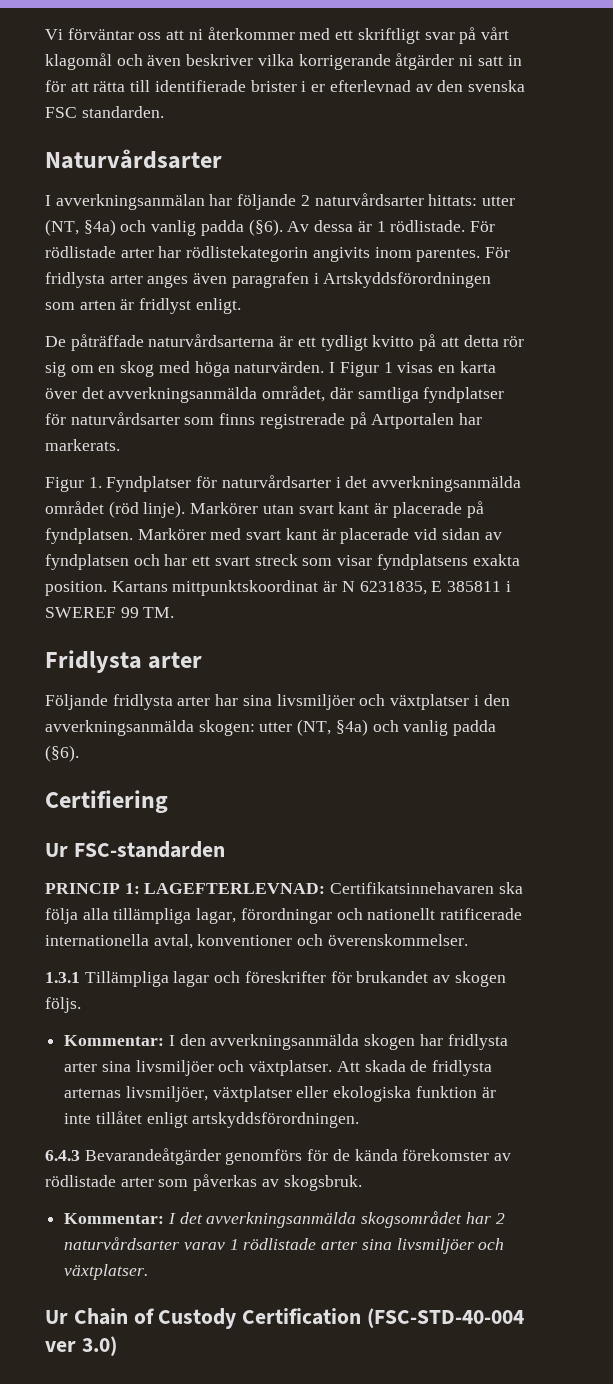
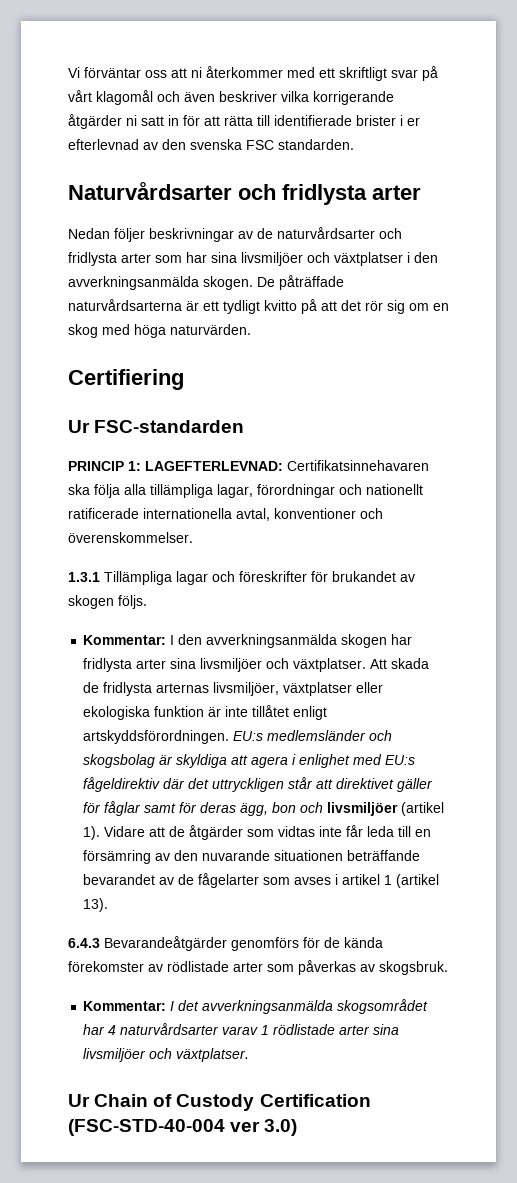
- Naturvårdsarter
- I avverkningsanmälan har följande 2 naturvårdsarter hittats: utter (NT, §4a) och vanlig padda (§6). Av dessa är 1 rödlistade. För rödlistade arter har rödlistekategorin angivits inom parentes. För fridlysta arter anges även paragrafen i Artskyddsförordningen som arten är fridlyst enligt.
- De påträffade naturvårdsarterna är ett tydligt kvitto på att detta rör sig om en skog med höga naturvärden. I Figur 1 visas en karta över det avverkningsanmälda området, där samtliga fyndplatser för naturvårdsarter som finns registrerade på Artportalen har markerats.
- Figur 1. Fyndplatser för naturvårdsarter i det avverkningsanmälda området (röd linje). Markörer utan svart kant är placerade på fyndplatsen. Markörer med svart kant är placerade vid sidan av fyndplatsen och har ett svart streck som visar fyndplatsens exakta position. Kartans mittpunktskoordinat är N 6231835, E 385811 i SWEREF 99 TM.
- Fridlysta arter
- Följande fridlysta arter har sina livsmiljöer och växtplatser i den avverkningsanmälda skogen: utter (NT, §4a) och vanlig padda (§6).
+ Naturvårdsarter och fridlysta arter
+ Nedan följer beskrivningar av de naturvårdsarter och fridlysta arter som har sina livsmiljöer och växtplatser i den avverkningsanmälda skogen. De påträffade naturvårdsarterna är ett tydligt kvitto på att det rör sig om en skog med höga naturvärden.
+ EU:s medlemsländer och skogsbolag är skyldiga att agera i enlighet med EU:s fågeldirektiv där det uttryckligen står att direktivet gäller för fåglar samt för deras ägg, bon och livsmiljöer (artikel 1). Vidare att de åtgärder som vidtas inte får leda till en försämring av den nuvarande situationen beträffande bevarandet av de fågelarter som avses i artikel 1 (artikel 13).
- Kommentar: I det avverkningsanmälda skogsområdet har 2 naturvårdsarter varav 1 rödlistade arter sina livsmiljöer och växtplatser.
+ Kommentar: I det avverkningsanmälda skogsområdet har 4 naturvårdsarter varav 1 rödlistade arter sina livsmiljöer och växtplatser.

